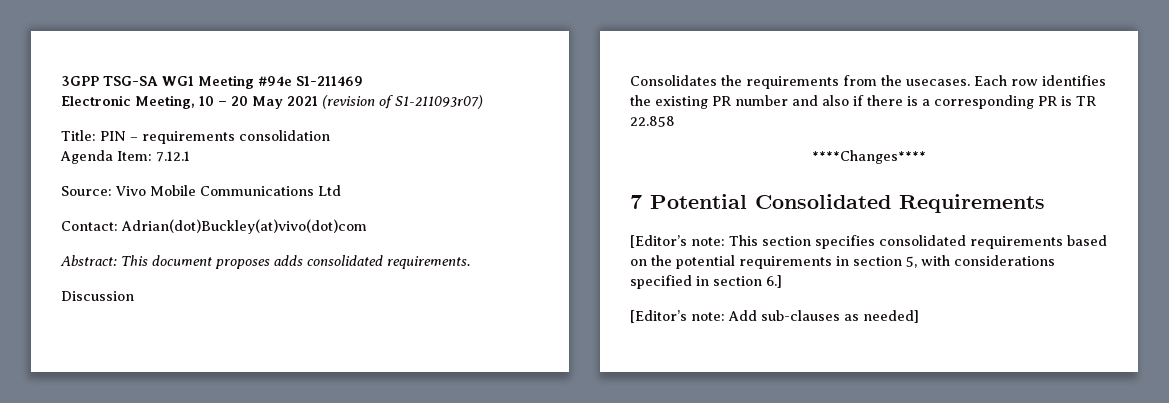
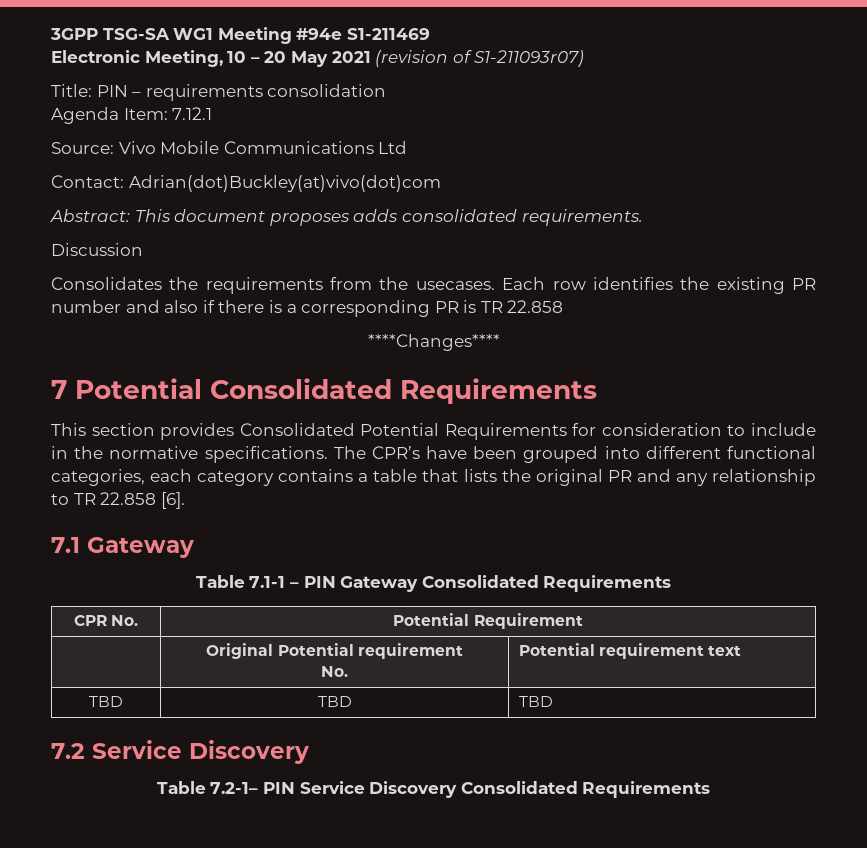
- [Editor’s note: This section specifies consolidated requirements based on the potential requirements in section 5, with considerations specified in section 6.]
- [Editor’s note: Add sub-clauses as needed]
+ This section provides Consolidated Potential Requirements for consideration to include in the normative specifications. The CPR’s have been grouped into different functional categories, each category contains a table that lists the original PR and any relationship to TR 22.858 [6].
+ 7.1 Gateway
+ Table 7.1-1 – PIN Gateway Consolidated Requirements
+ CPR No. | Potential Requirement
+ | Original Potential requirement
+ No. | Potential requirement text
+ TBD | TBD | TBD
+ 7.2 Service Discovery
+ Table 7.2-1– PIN Service Discovery Consolidated Requirements

